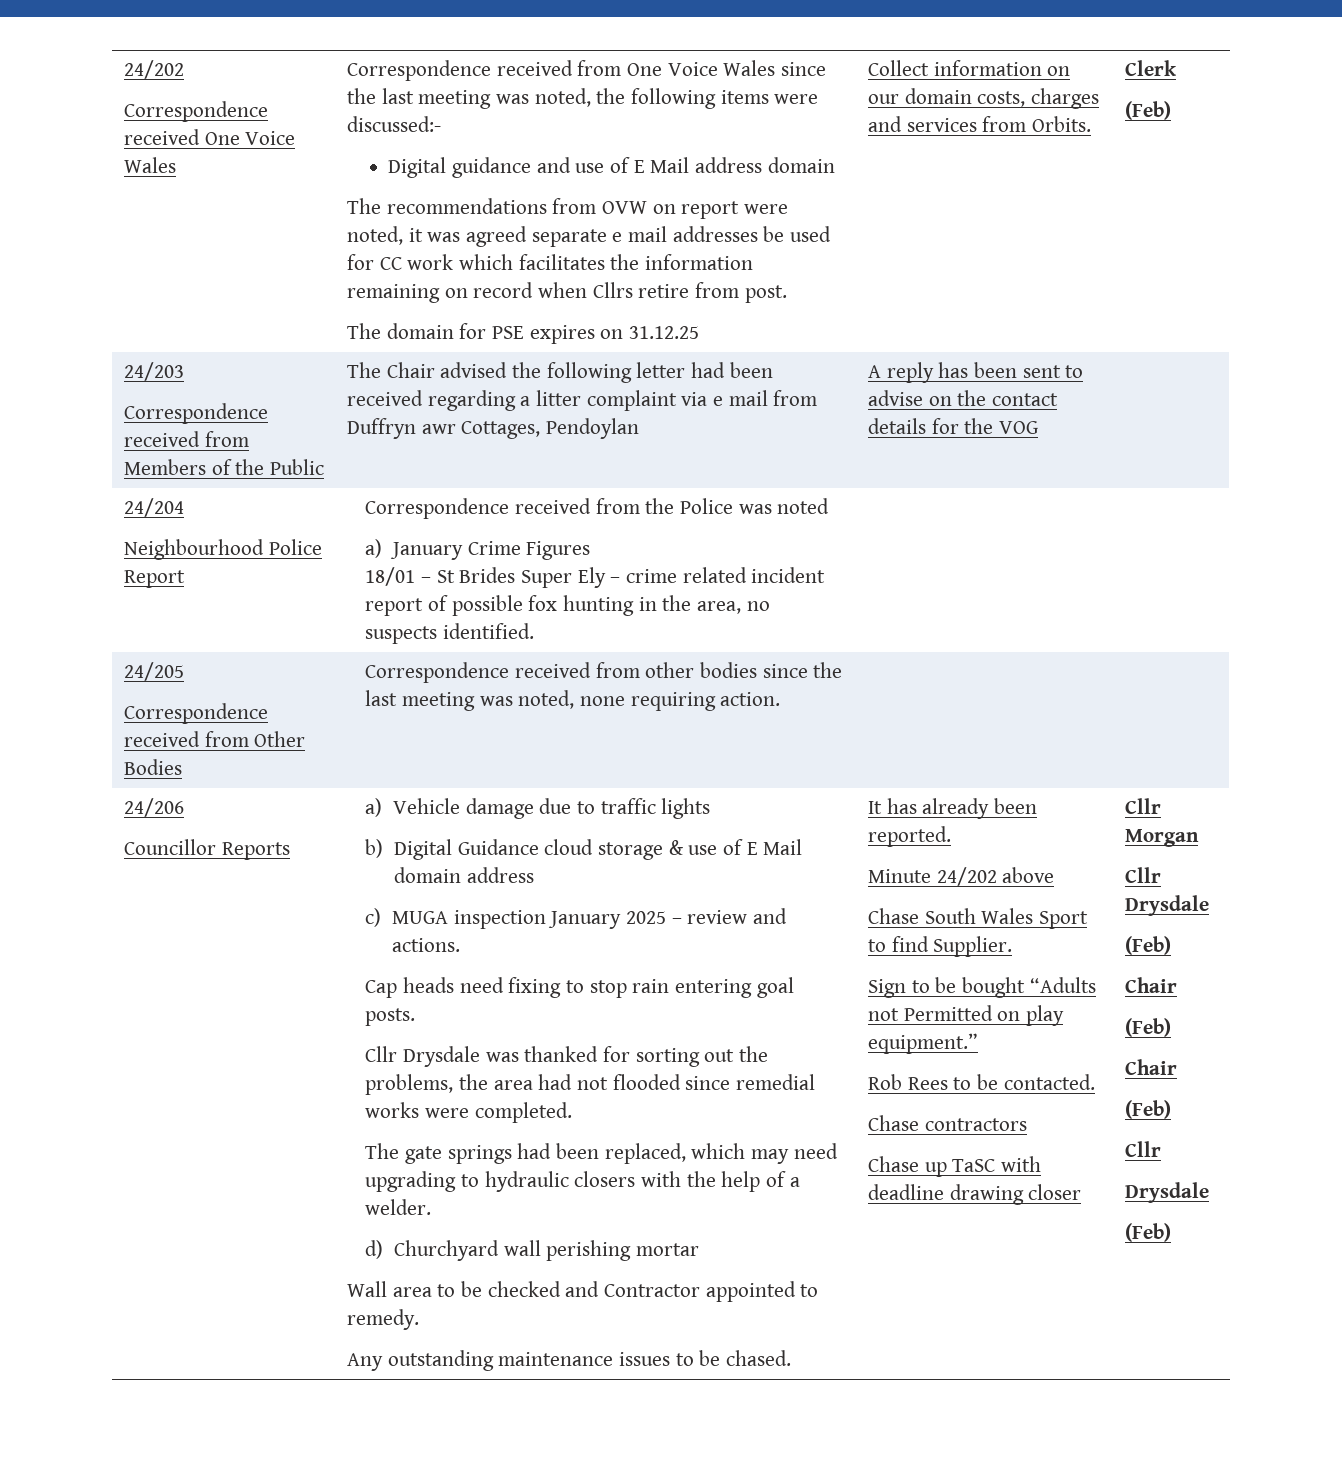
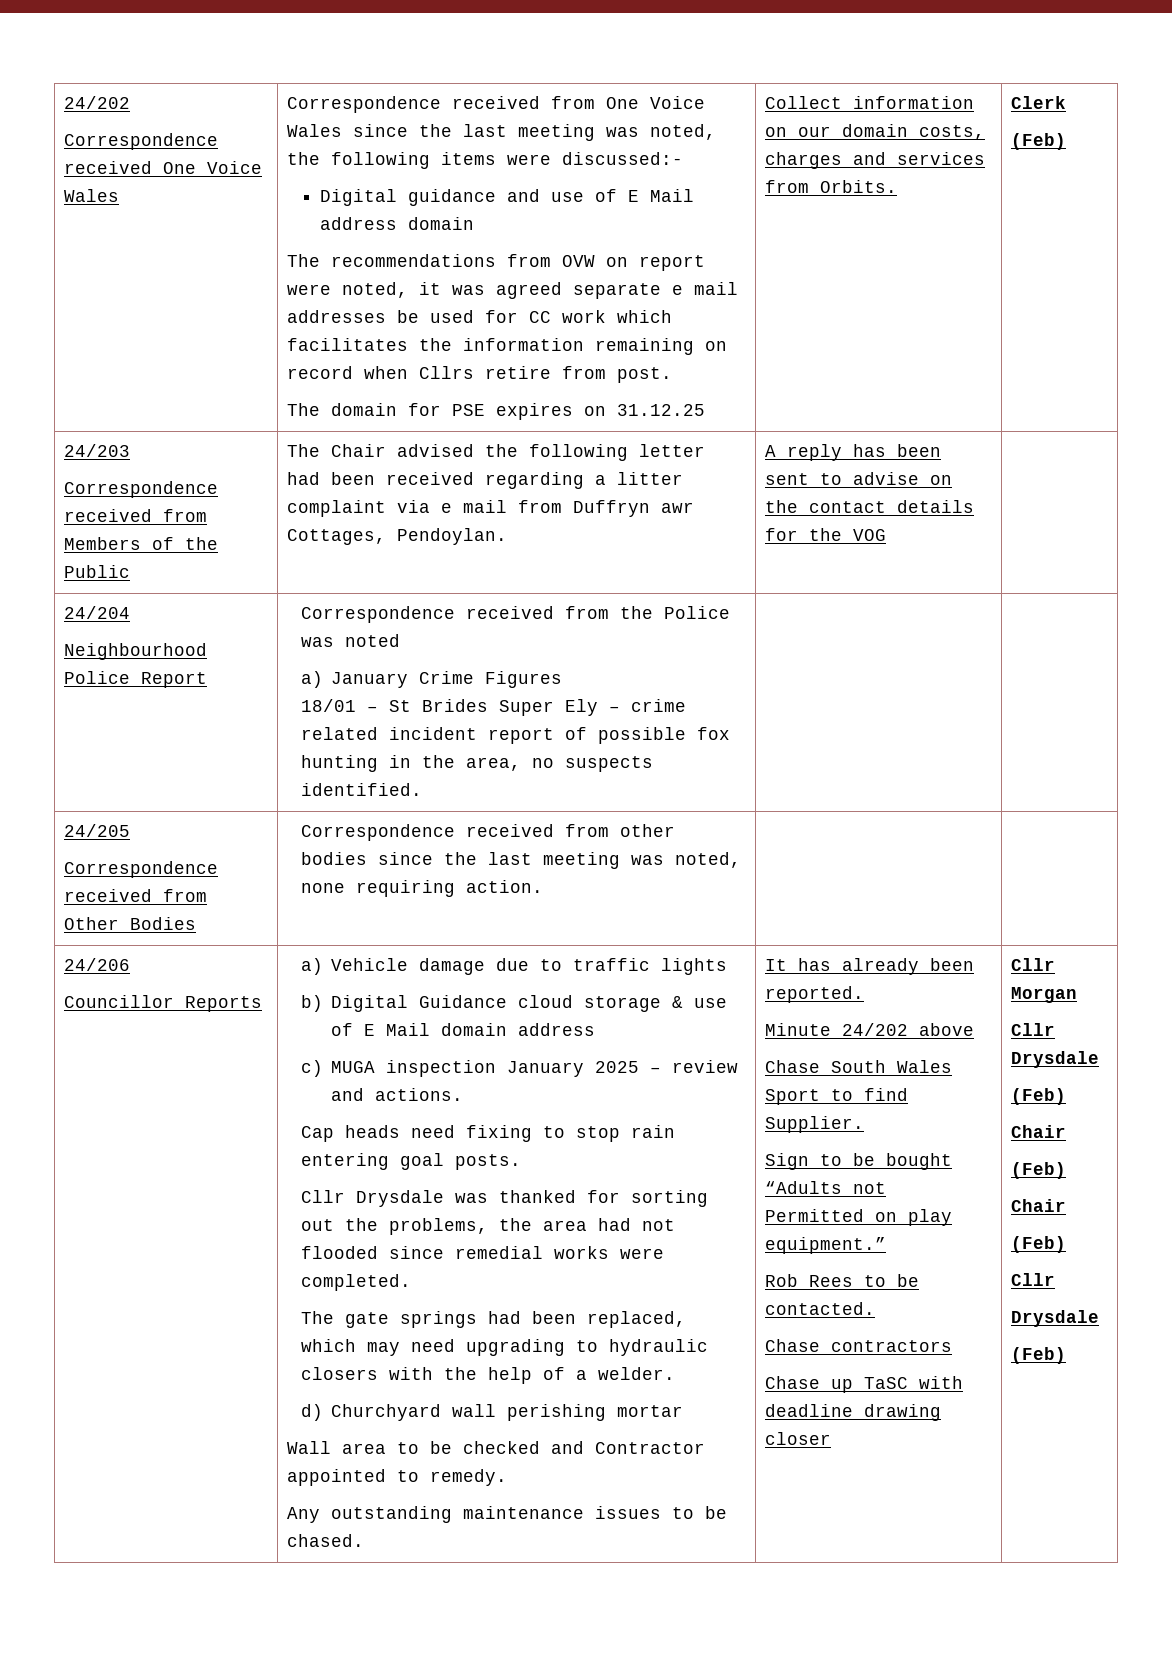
- The Chair advised the following letter had been received regarding a litter complaint via e mail from Duffryn awr Cottages, Pendoylan
+ The Chair advised the following letter had been received regarding a litter complaint via e mail from Duffryn awr Cottages, Pendoylan.

